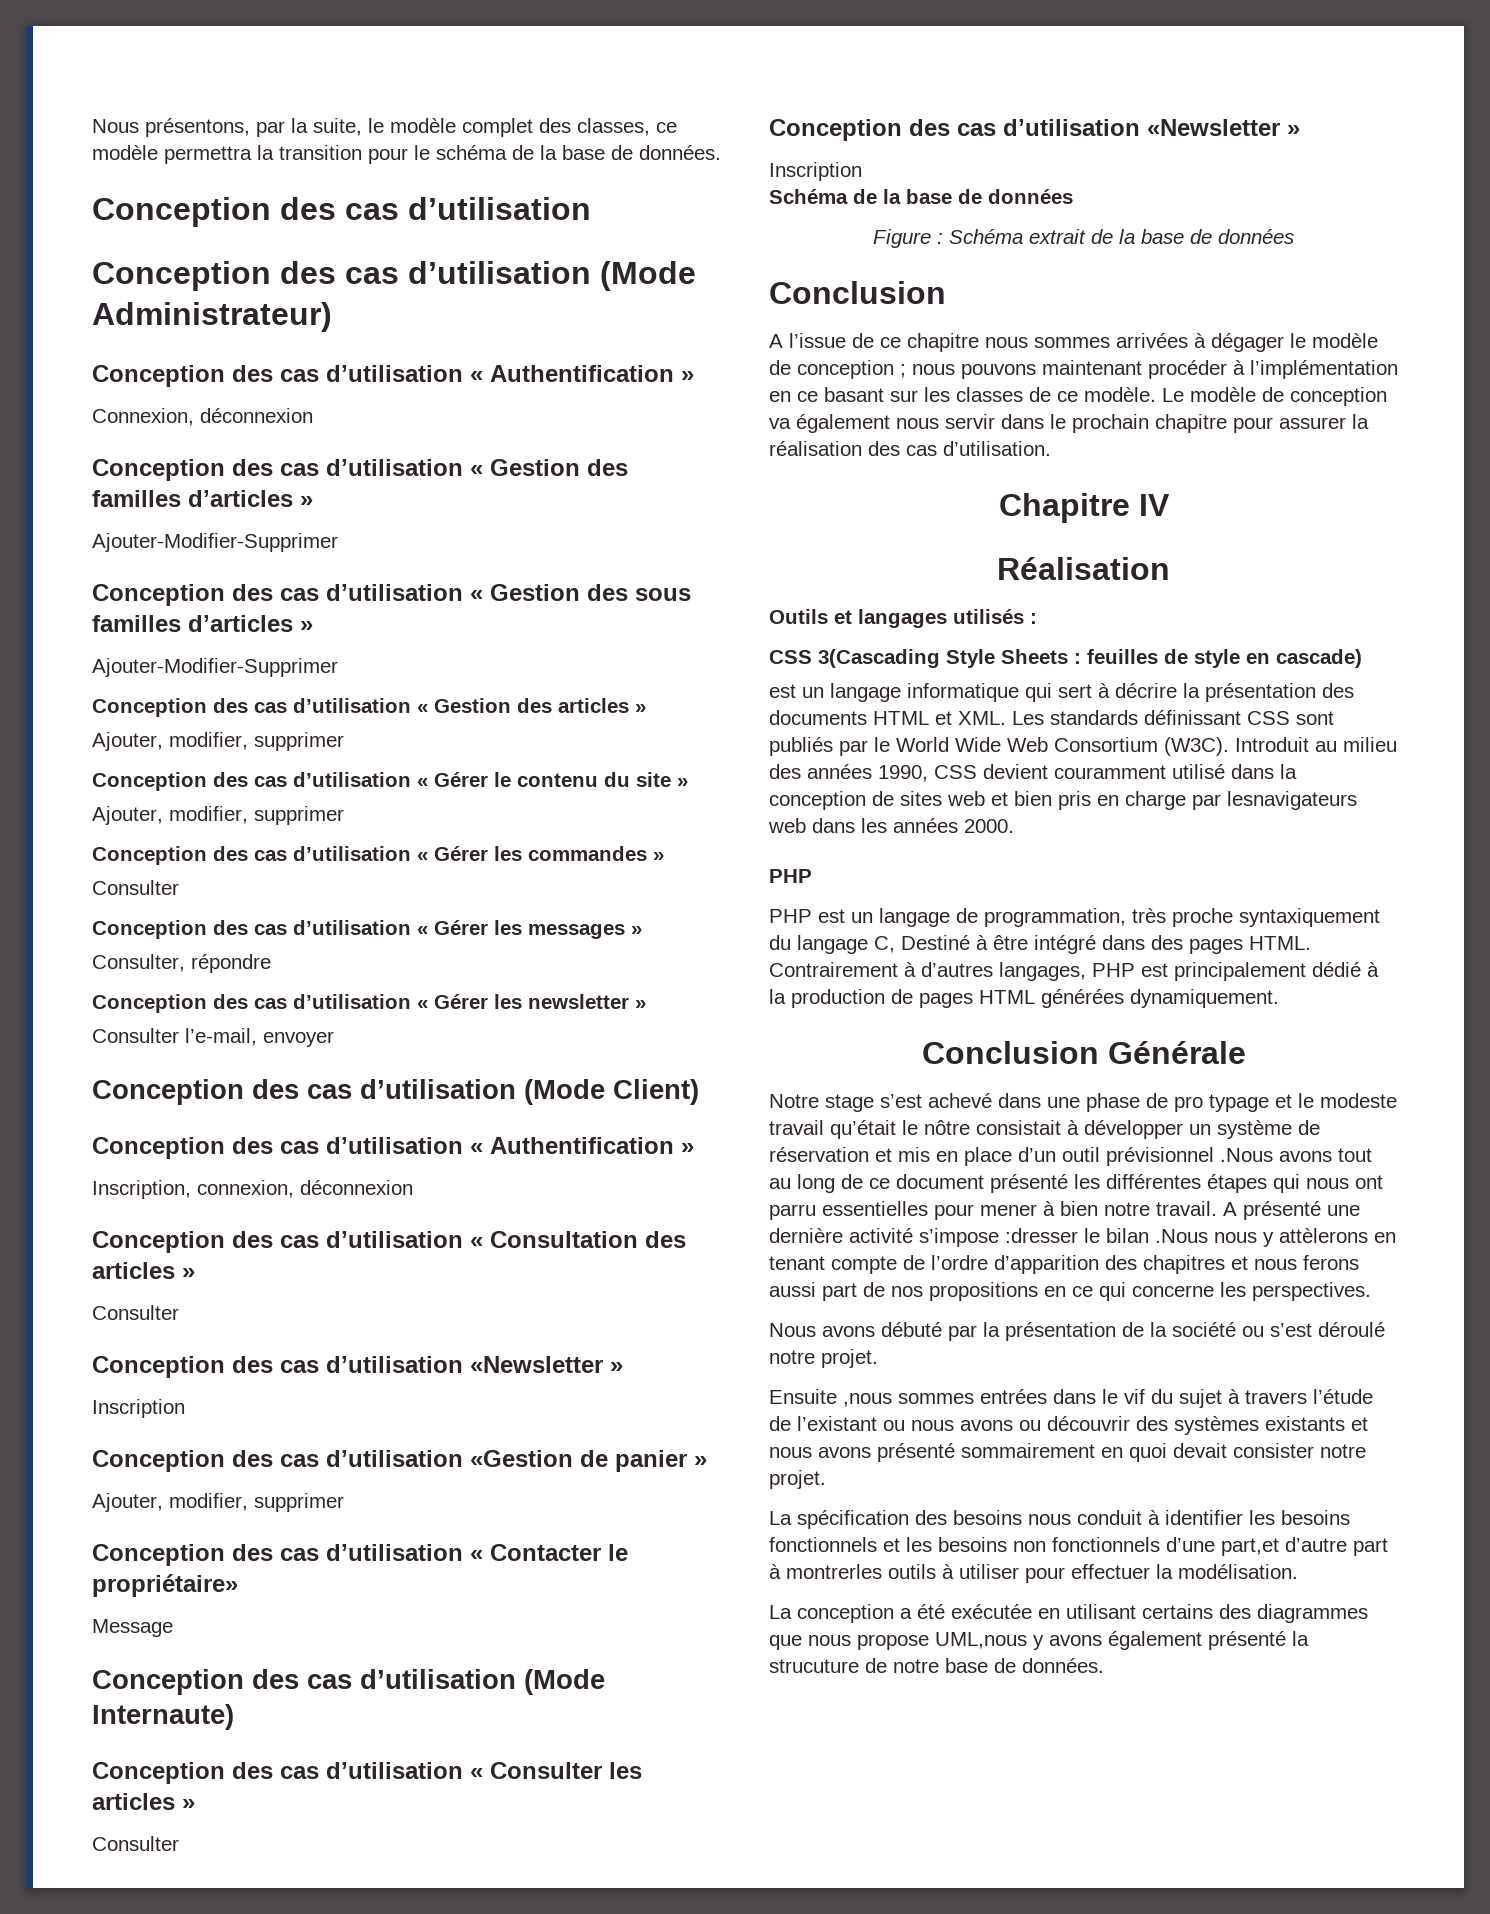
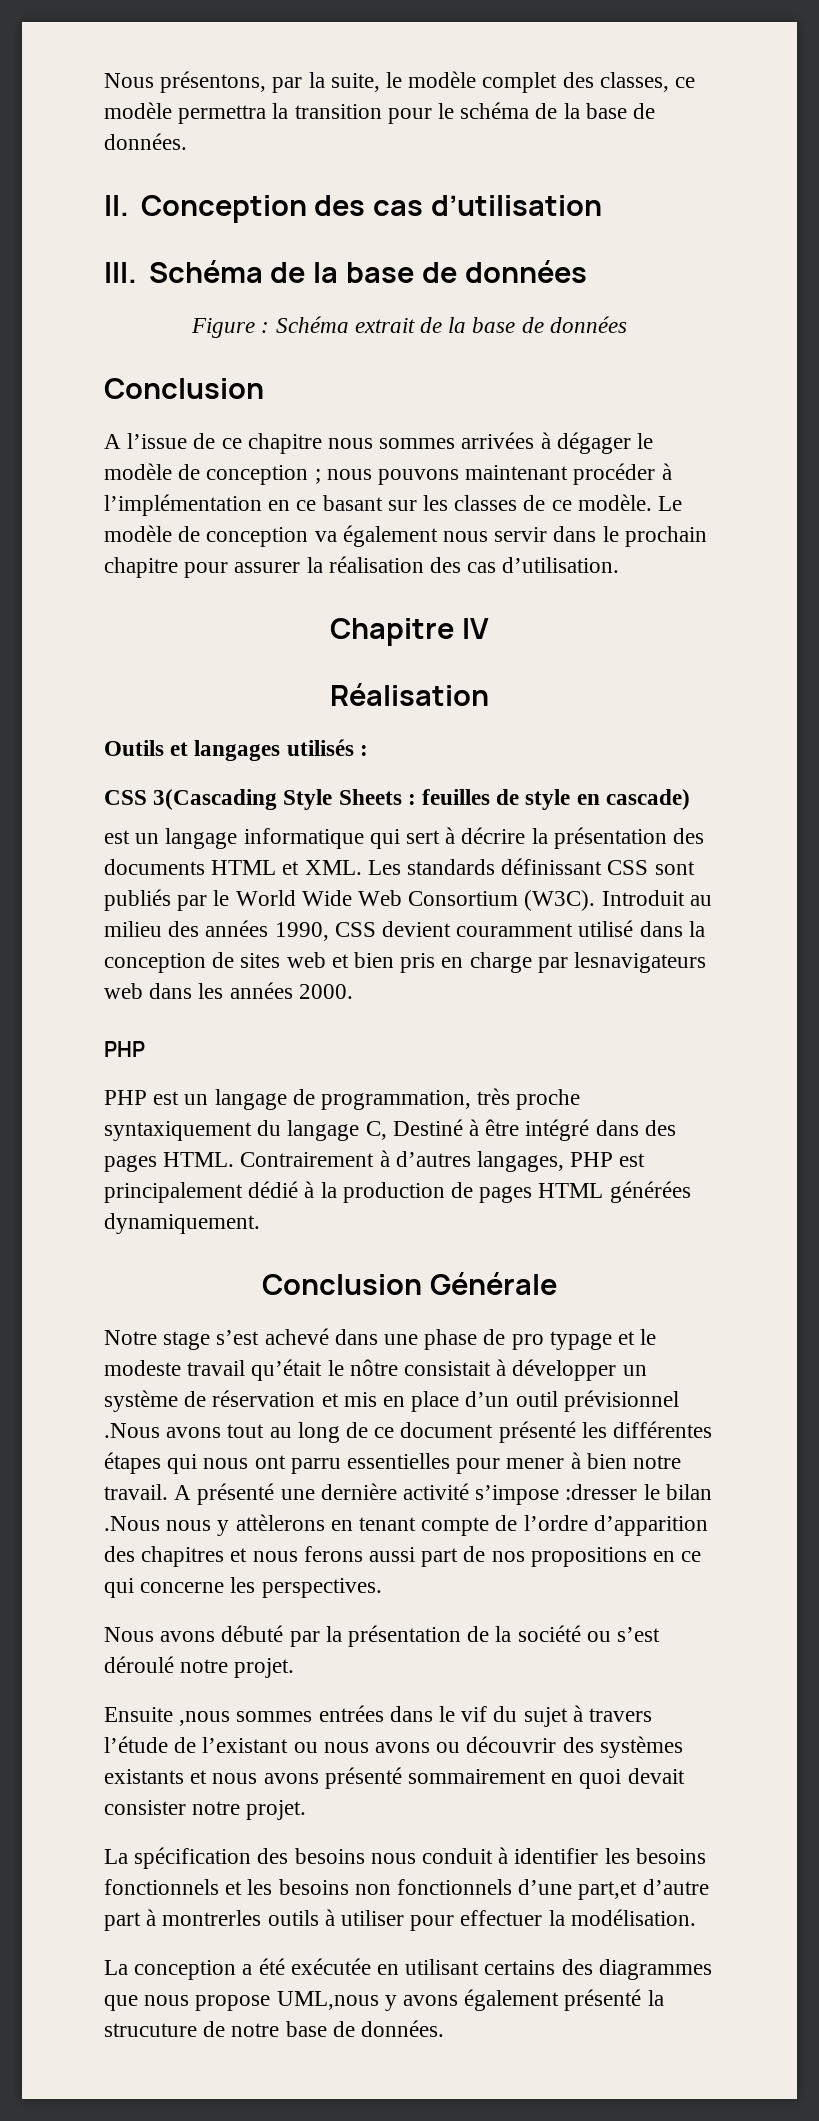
  Nous présentons, par la suite, le modèle complet des classes, ce modèle permettra la transition pour le schéma de la base de données.
- Conception des cas d’utilisation
+ II. Conception des cas d’utilisation
- Conception des cas d’utilisation (Mode Administrateur)
- Conception des cas d’utilisation « Authentification »
- Connexion, déconnexion
- Conception des cas d’utilisation « Gestion des familles d’articles »
- Ajouter-Modifier-Supprimer
- Conception des cas d’utilisation « Gestion des sous familles d’articles »
- Ajouter-Modifier-Supprimer
- Conception des cas d’utilisation « Gestion des articles »
- Ajouter, modifier, supprimer
- Conception des cas d’utilisation « Gérer le contenu du site »
- Ajouter, modifier, supprimer
- Conception des cas d’utilisation « Gérer les commandes »
- Consulter
- Conception des cas d’utilisation « Gérer les messages »
- Consulter, répondre
- Conception des cas d’utilisation « Gérer les newsletter »
- Consulter l’e-mail, envoyer
- Conception des cas d’utilisation (Mode Client)
- Conception des cas d’utilisation « Authentification »
- Inscription, connexion, déconnexion
- Conception des cas d’utilisation « Consultation des articles »
- Consulter
- Conception des cas d’utilisation «Newsletter »
- Inscription
- Conception des cas d’utilisation «Gestion de panier »
- Ajouter, modifier, supprimer
- Conception des cas d’utilisation « Contacter le propriétaire»
- Message
- Conception des cas d’utilisation (Mode Internaute)
- Conception des cas d’utilisation « Consulter les articles »
- Consulter
- Conception des cas d’utilisation «Newsletter »
- Inscription
- Schéma de la base de données
+ III. Schéma de la base de données

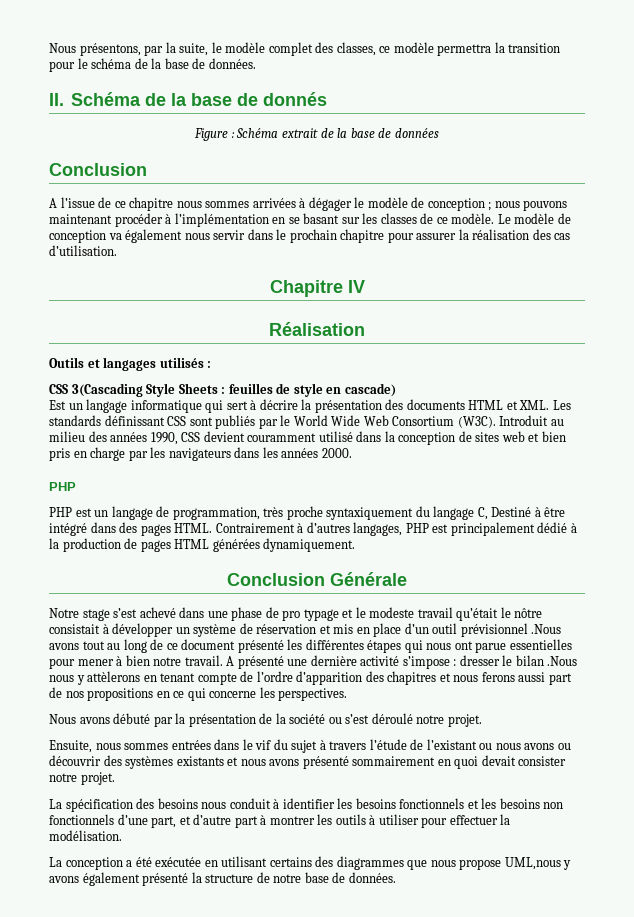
- II. Conception des cas d’utilisation
- III. Schéma de la base de données
+ II. Schéma de la base de donnés
- A l’issue de ce chapitre nous sommes arrivées à dégager le modèle de conception ; nous pouvons maintenant procéder à l’implémentation en ce basant sur les classes de ce modèle.
+ A l’issue de ce chapitre nous sommes arrivées à dégager le modèle de conception ; nous pouvons maintenant procéder à l’implémentation en se basant sur les classes de ce modèle.
- est un langage informatique qui sert à décrire la présentation des documents HTML et XML. Les standards définissant CSS sont publiés par le World Wide Web Consortium (W3C).
+ Est un langage informatique qui sert à décrire la présentation des documents HTML et XML. Les standards définissant CSS sont publiés par le World Wide Web Consortium (W3C).
- Introduit au milieu des années 1990, CSS devient couramment utilisé dans la conception de sites web et bien pris en charge par lesnavigateurs web dans les années 2000.
+ Introduit au milieu des années 1990, CSS devient couramment utilisé dans la conception de sites web et bien pris en charge par les navigateurs dans les années 2000.
- Notre stage s’est achevé dans une phase de pro typage et le modeste travail qu’était le nôtre consistait à développer un système de réservation et mis en place d’un outil prévisionnel .Nous avons tout au long de ce document présenté les différentes étapes qui nous ont parru essentielles pour mener à bien notre travail.
+ Notre stage s’est achevé dans une phase de pro typage et le modeste travail qu’était le nôtre consistait à développer un système de réservation et mis en place d’un outil prévisionnel .Nous avons tout au long de ce document présenté les différentes étapes qui nous ont parue essentielles pour mener à bien notre travail.
- A présenté une dernière activité s’impose :dresser le bilan .Nous nous y attèlerons en tenant compte de l’ordre d’apparition des chapitres et nous ferons aussi part de nos propositions en ce qui concerne les perspectives.
+ A présenté une dernière activité s’impose : dresser le bilan .Nous nous y attèlerons en tenant compte de l’ordre d’apparition des chapitres et nous ferons aussi part de nos propositions en ce qui concerne les perspectives.
- Ensuite ,nous sommes entrées dans le vif du sujet à travers l’étude de l’existant ou nous avons ou découvrir des systèmes existants et nous avons présenté sommairement en quoi devait consister notre projet.
+ Ensuite, nous sommes entrées dans le vif du sujet à travers l’étude de l’existant ou nous avons ou découvrir des systèmes existants et nous avons présenté sommairement en quoi devait consister notre projet.
- La spécification des besoins nous conduit à identifier les besoins fonctionnels et les besoins non fonctionnels d’une part,et d’autre part à montrerles outils à utiliser pour effectuer la modélisation.
+ La spécification des besoins nous conduit à identifier les besoins fonctionnels et les besoins non fonctionnels d’une part, et d’autre part à montrer les outils à utiliser pour effectuer la modélisation.
- La conception a été exécutée en utilisant certains des diagrammes que nous propose UML,nous y avons également présenté la strucuture de notre base de données.
+ La conception a été exécutée en utilisant certains des diagrammes que nous propose UML,nous y avons également présenté la structure de notre base de données.

